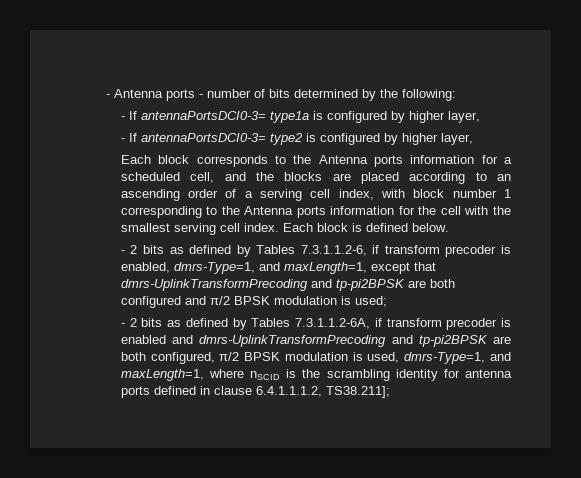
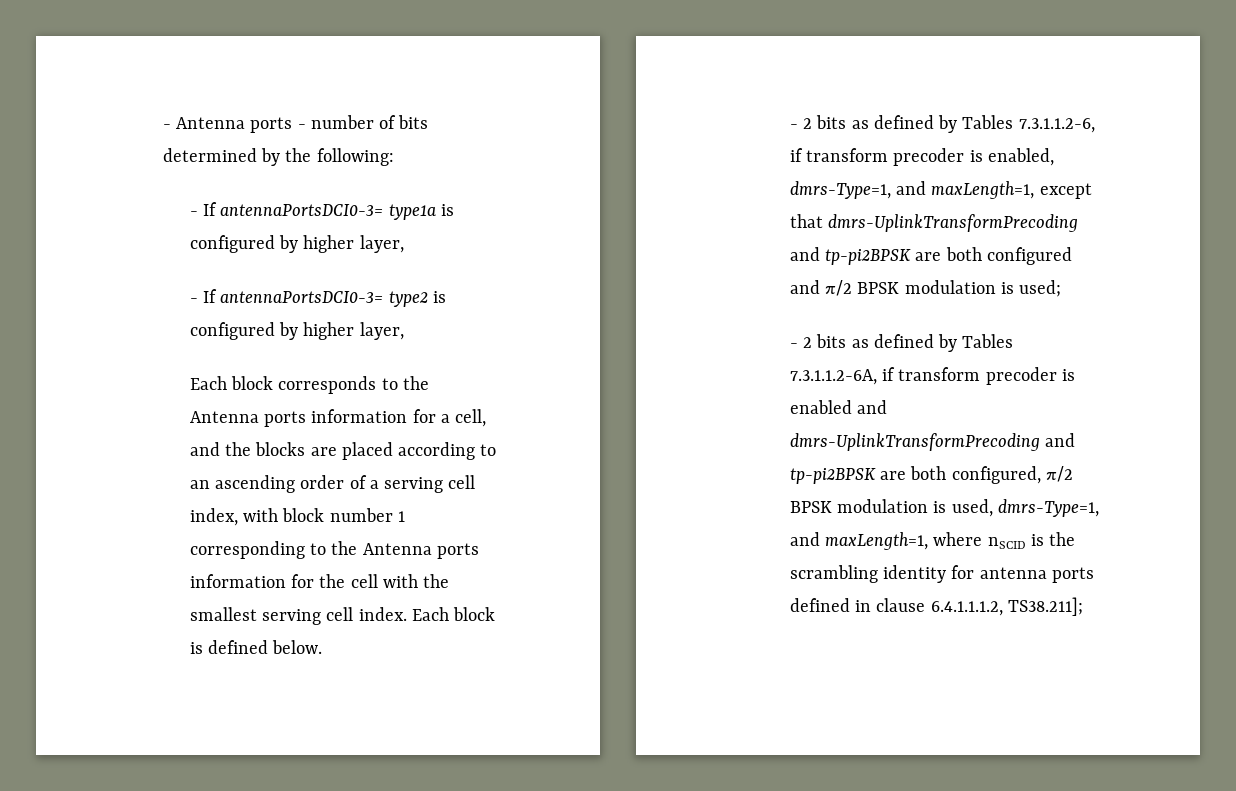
- Each block corresponds to the Antenna ports information for a scheduled cell, and the blocks are placed according to an ascending order of a serving cell index, with block number 1 corresponding to the Antenna ports information for the cell with the smallest serving cell index.
+ Each block corresponds to the Antenna ports information for a cell, and the blocks are placed according to an ascending order of a serving cell index, with block number 1 corresponding to the Antenna ports information for the cell with the smallest serving cell index.

